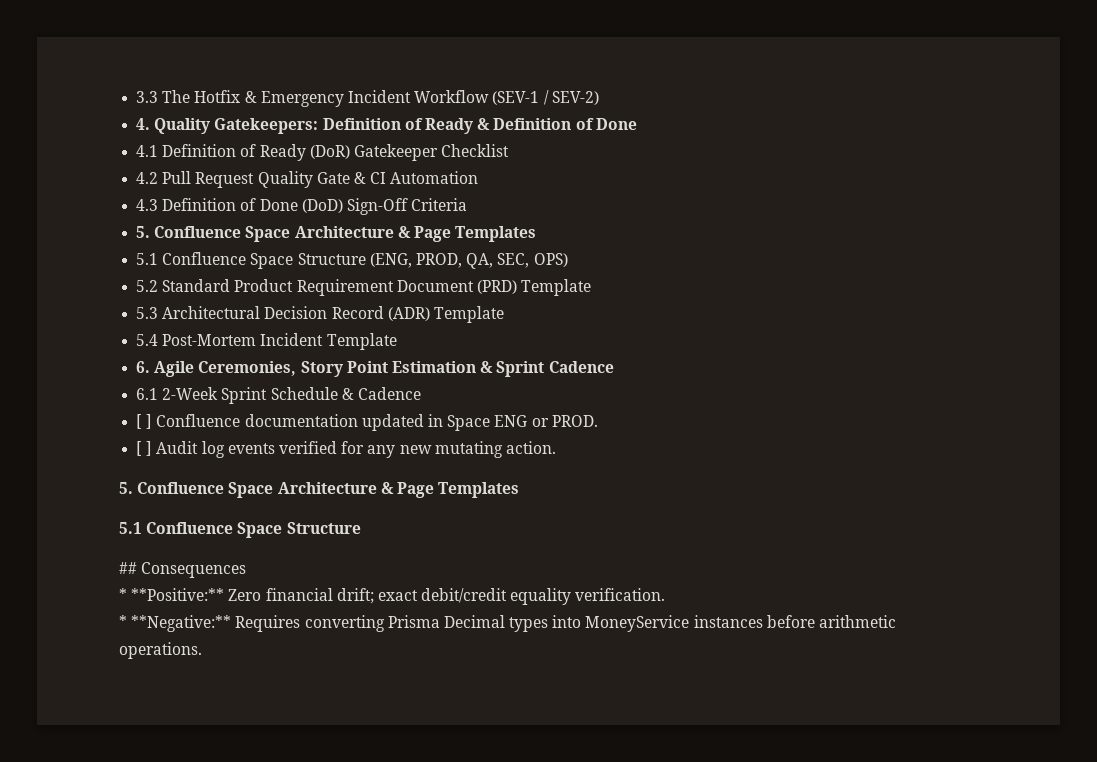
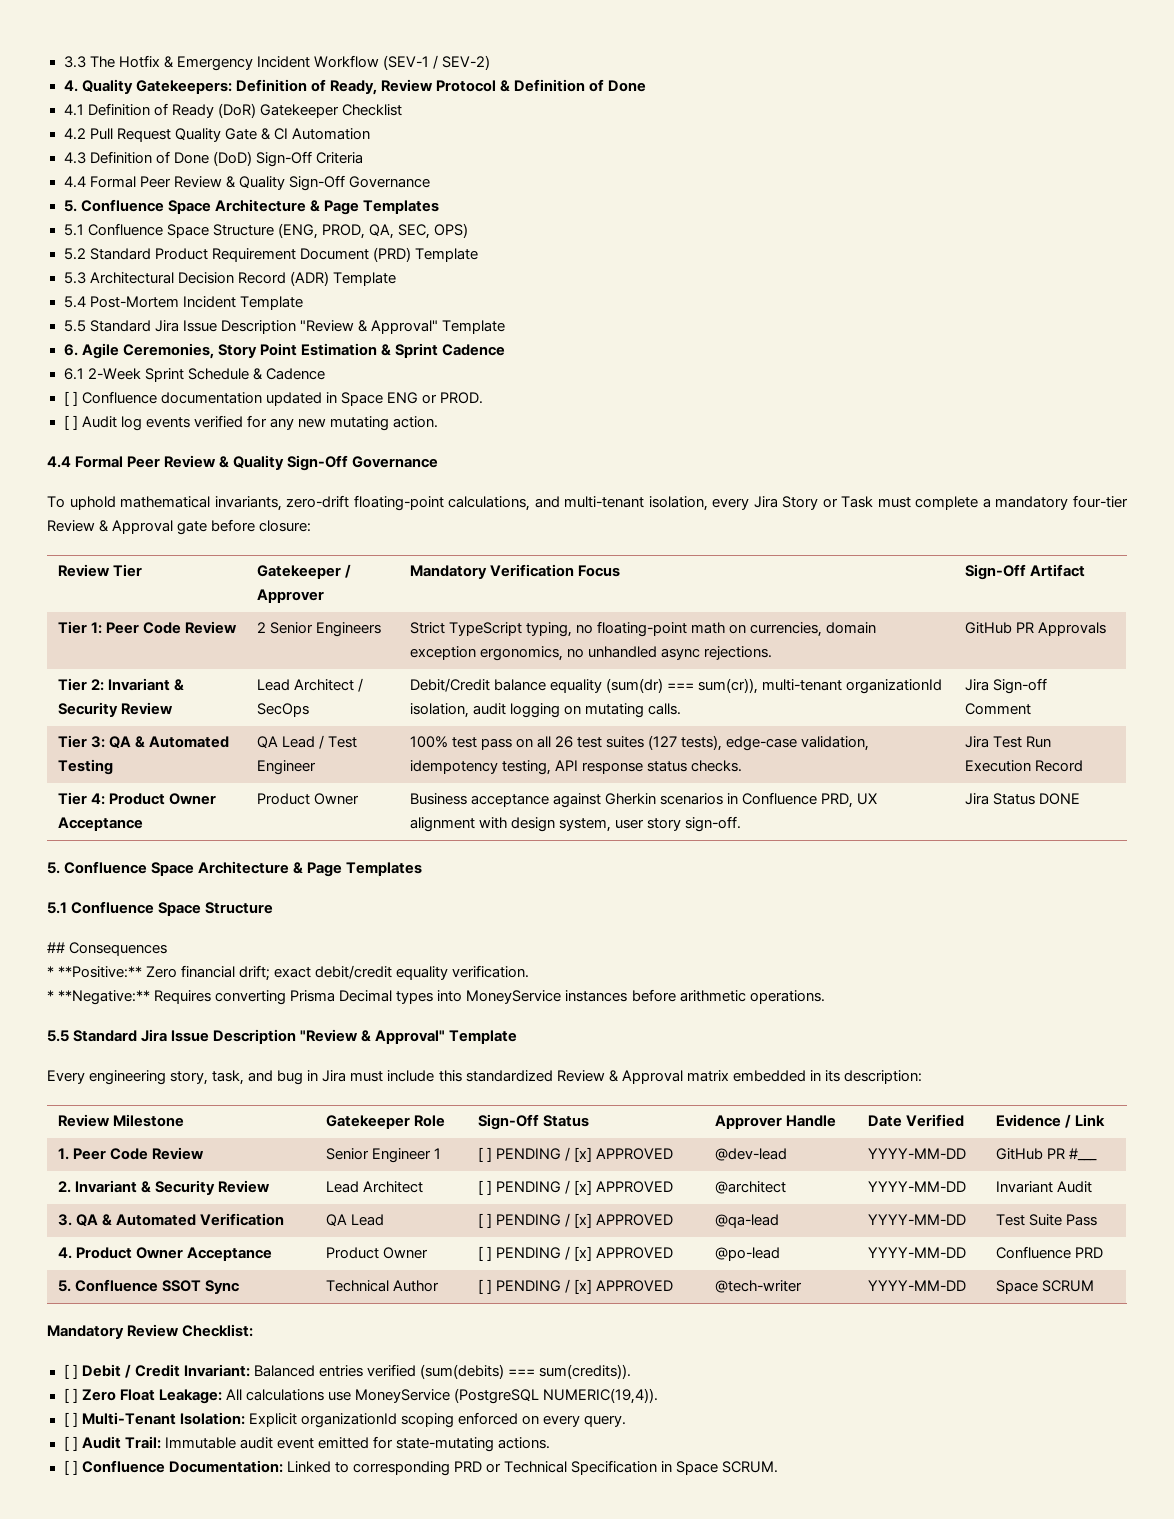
- 4. Quality Gatekeepers: Definition of Ready & Definition of Done
+ 4. Quality Gatekeepers: Definition of Ready, Review Protocol & Definition of Done
  4.3 Definition of Done (DoD) Sign-Off Criteria
+ 4.4 Formal Peer Review & Quality Sign-Off Governance
  5.4 Post-Mortem Incident Template
+ 5.5 Standard Jira Issue Description "Review & Approval" Template
  [ ] Audit log events verified for any new mutating action.
+ 4.4 Formal Peer Review & Quality Sign-Off Governance
+ To uphold mathematical invariants, zero-drift floating-point calculations, and multi-tenant isolation, every Jira Story or Task must complete a mandatory four-tier Review & Approval gate before closure:
+ Review Tier | Gatekeeper / Approver | Mandatory Verification Focus | Sign-Off Artifact
+ Tier 1: Peer Code Review | 2 Senior Engineers | Strict TypeScript typing, no floating-point math on currencies, domain exception ergonomics, no unhandled async rejections. | GitHub PR Approvals
+ Tier 2: Invariant & Security Review | Lead Architect / SecOps | Debit/Credit balance equality (sum(dr) === sum(cr)), multi-tenant organizationId isolation, audit logging on mutating calls. | Jira Sign-off Comment
+ Tier 3: QA & Automated Testing | QA Lead / Test Engineer | 100% test pass on all 26 test suites (127 tests), edge-case validation, idempotency testing, API response status checks. | Jira Test Run Execution Record
+ Tier 4: Product Owner Acceptance | Product Owner | Business acceptance against Gherkin scenarios in Confluence PRD, UX alignment with design system, user story sign-off. | Jira Status DONE
  * **Negative:** Requires converting Prisma Decimal types into MoneyService instances before arithmetic operations.
+ 5.5 Standard Jira Issue Description "Review & Approval" Template
+ Every engineering story, task, and bug in Jira must include this standardized Review & Approval matrix embedded in its description:
+ Review Milestone | Gatekeeper Role | Sign-Off Status | Approver Handle | Date Verified | Evidence / Link
+ 1. Peer Code Review | Senior Engineer 1 | [ ] PENDING / [x] APPROVED | @dev-lead | YYYY-MM-DD | GitHub PR #___
+ 2. Invariant & Security Review | Lead Architect | [ ] PENDING / [x] APPROVED | @architect | YYYY-MM-DD | Invariant Audit
+ 3. QA & Automated Verification | QA Lead | [ ] PENDING / [x] APPROVED | @qa-lead | YYYY-MM-DD | Test Suite Pass
+ 4. Product Owner Acceptance | Product Owner | [ ] PENDING / [x] APPROVED | @po-lead | YYYY-MM-DD | Confluence PRD
+ 5. Confluence SSOT Sync | Technical Author | [ ] PENDING / [x] APPROVED | @tech-writer | YYYY-MM-DD | Space SCRUM
+ Mandatory Review Checklist:
+ [ ] Debit / Credit Invariant: Balanced entries verified (sum(debits) === sum(credits)).
+ [ ] Zero Float Leakage: All calculations use MoneyService (PostgreSQL NUMERIC(19,4)).
+ [ ] Multi-Tenant Isolation: Explicit organizationId scoping enforced on every query.
+ [ ] Audit Trail: Immutable audit event emitted for state-mutating actions.
+ [ ] Confluence Documentation: Linked to corresponding PRD or Technical Specification in Space SCRUM.

